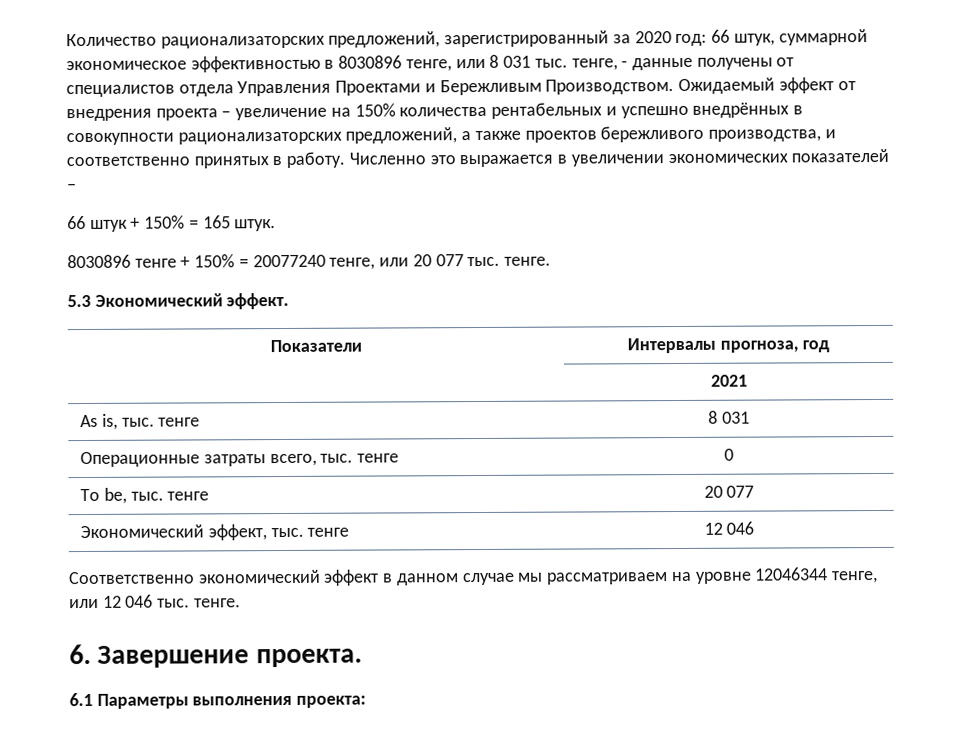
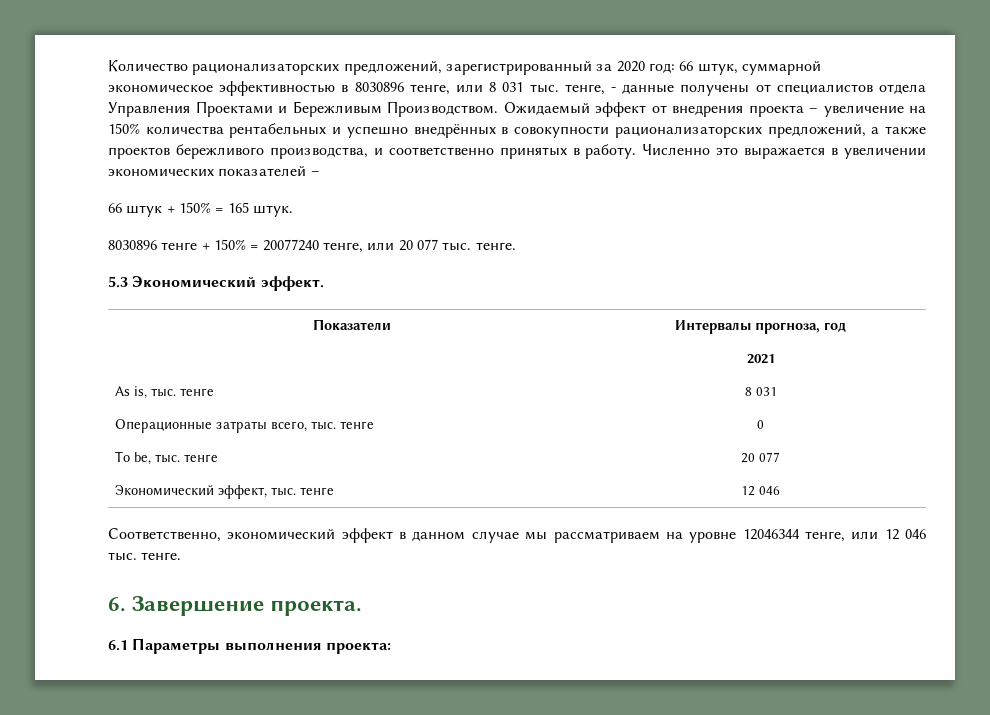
- Соответственно экономический эффект в данном случае мы рассматриваем на уровне 12046344 тенге, или 12 046 тыс. тенге.
+ Соответственно, экономический эффект в данном случае мы рассматриваем на уровне 12046344 тенге, или 12 046 тыс. тенге.

